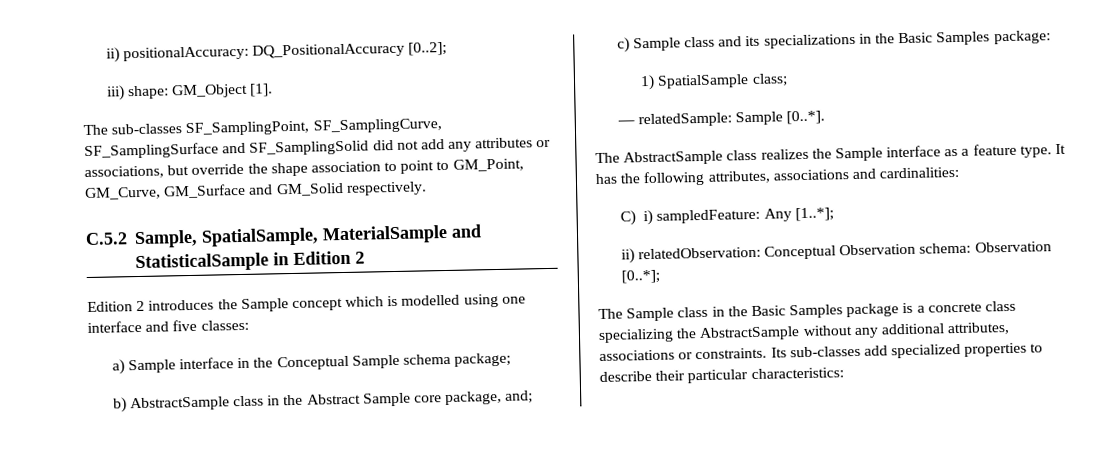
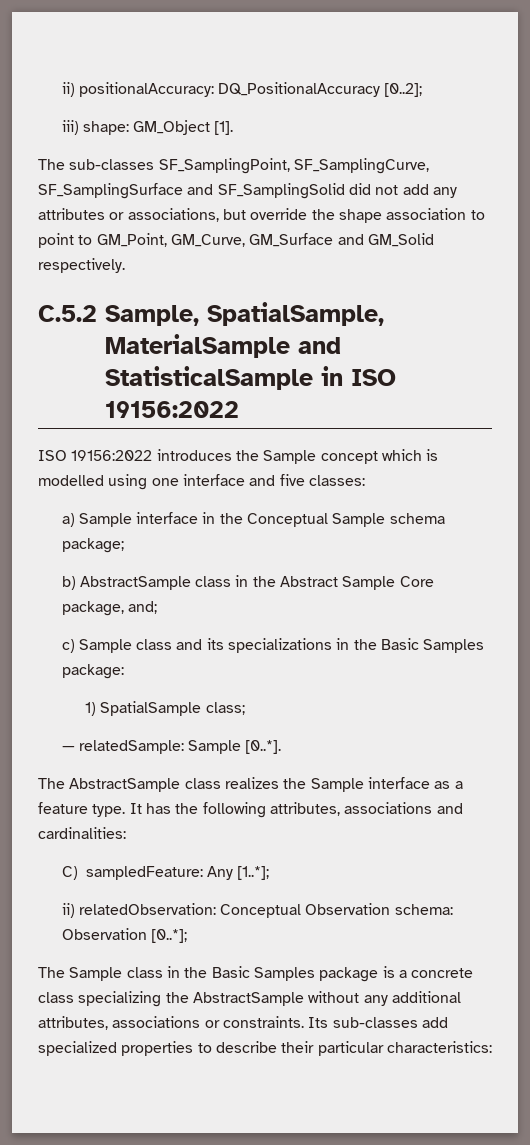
- C.5.2 Sample, SpatialSample, MaterialSample and StatisticalSample in Edition 2
- Edition 2 introduces the Sample concept which is modelled using one interface and five classes:
+ C.5.2 Sample, SpatialSample, MaterialSample and StatisticalSample in ISO 19156:2022
+ ISO 19156:2022 introduces the Sample concept which is modelled using one interface and five classes:
- b) AbstractSample class in the Abstract Sample core package, and;
+ b) AbstractSample class in the Abstract Sample Core package, and;
- C) i) sampledFeature: Any [1..*];
+ C) sampledFeature: Any [1..*];

